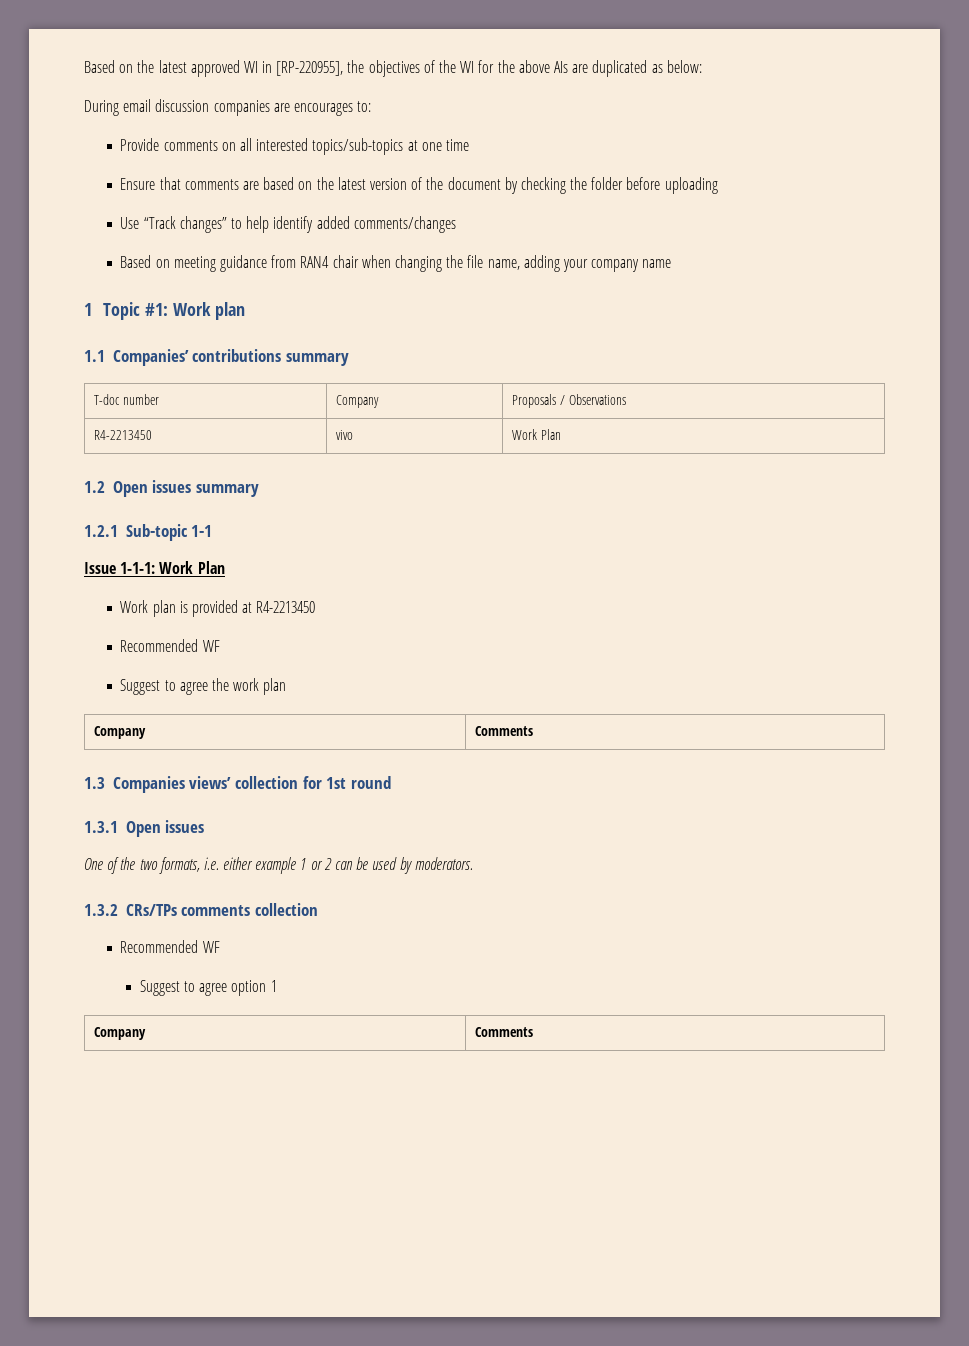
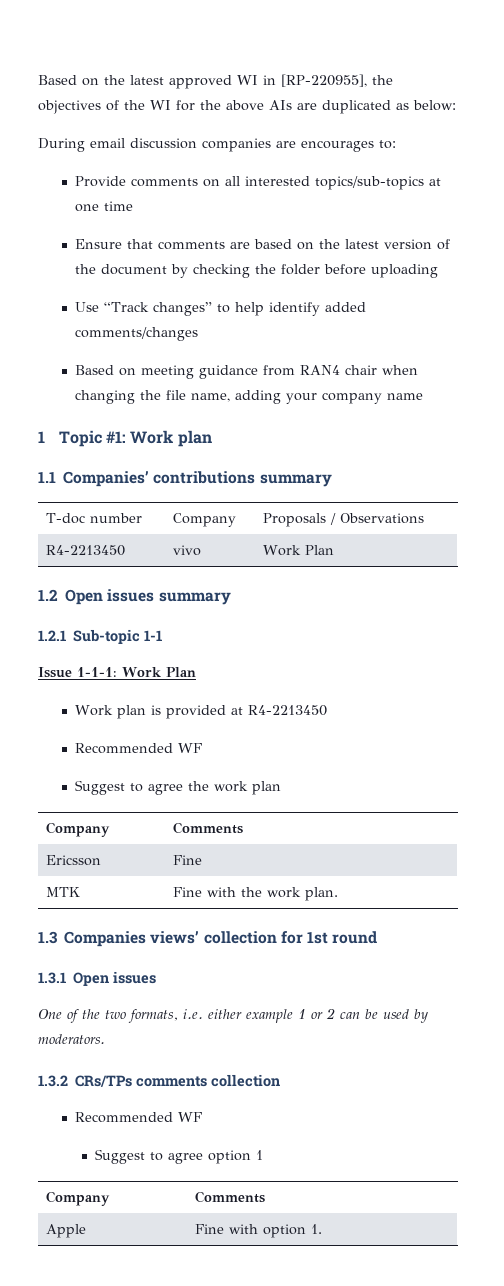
+ Ericsson | Fine
+ MTK | Fine with the work plan.
+ Apple | Fine with option 1.

